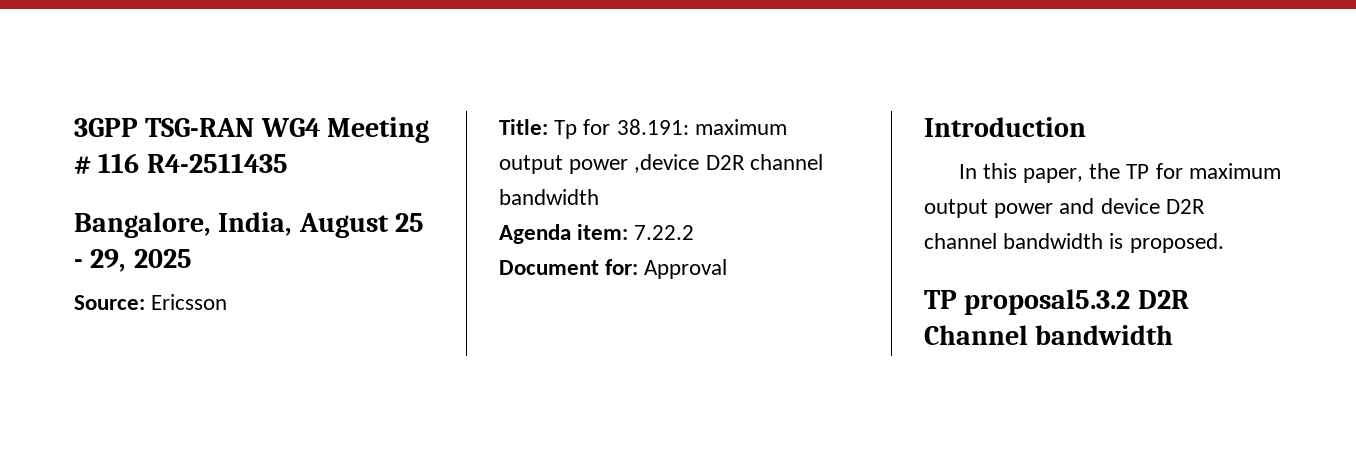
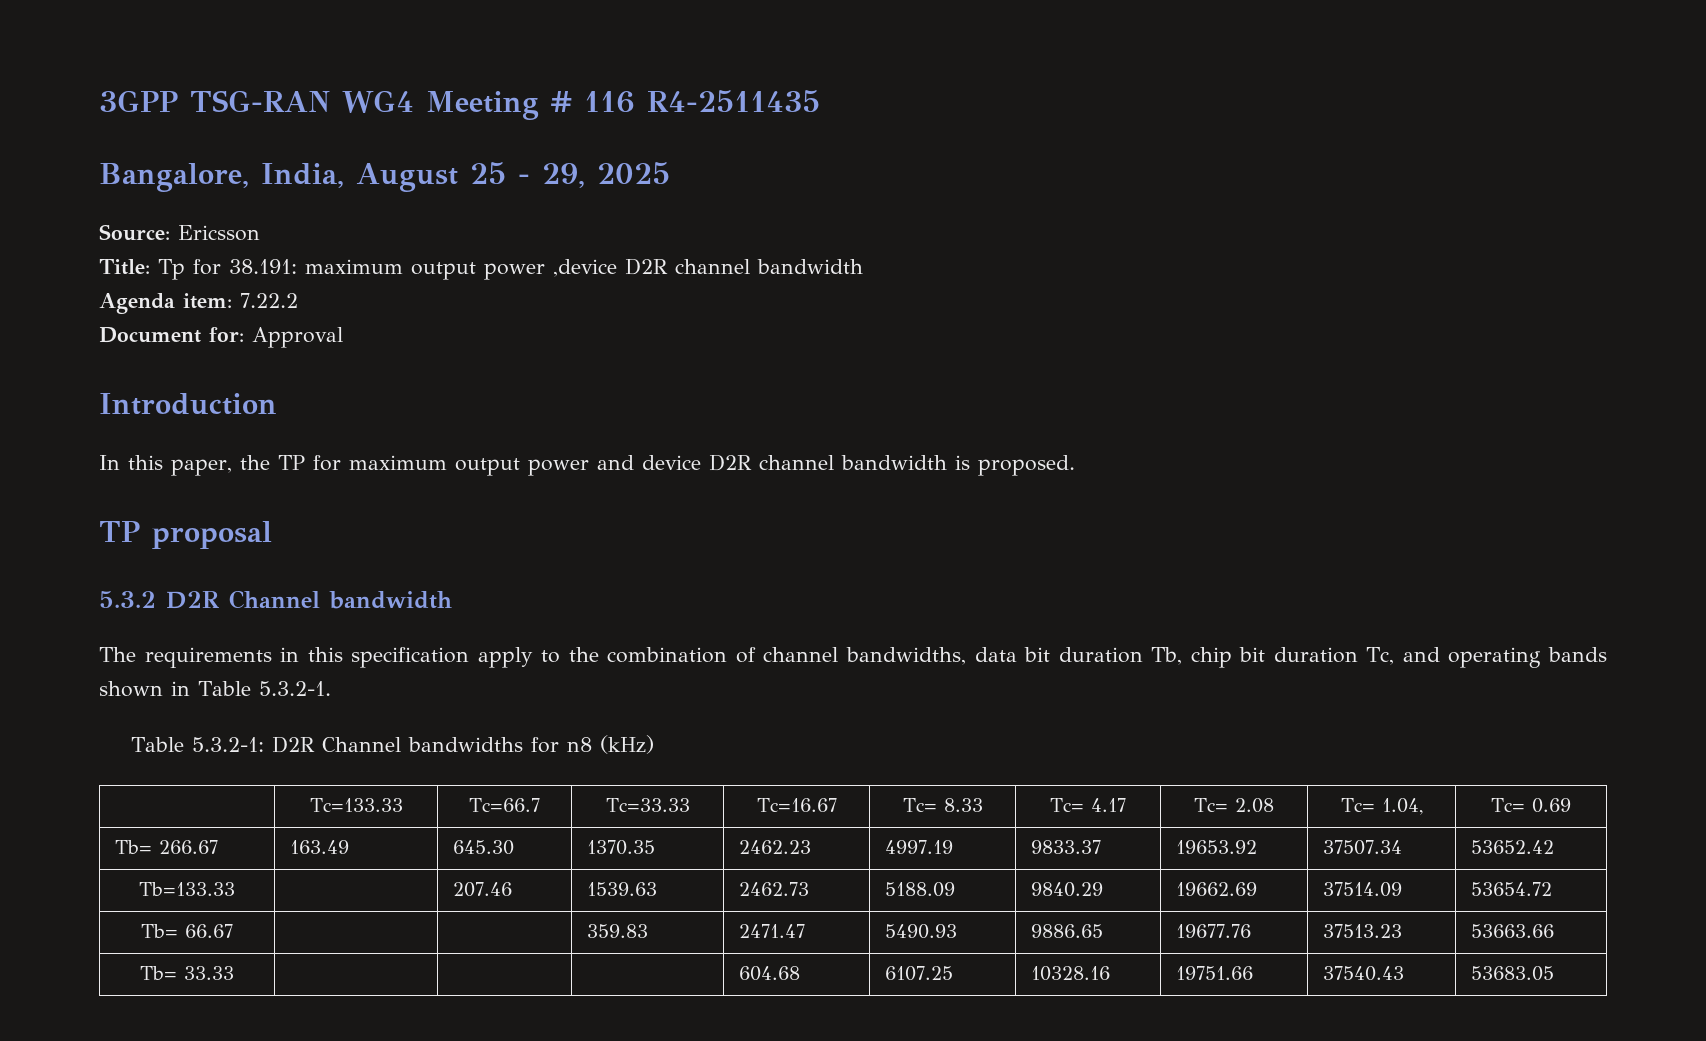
- TP proposal5.3.2 D2R Channel bandwidth
+ TP proposal
+ 5.3.2 D2R Channel bandwidth
+ The requirements in this specification apply to the combination of channel bandwidths, data bit duration Tb, chip bit duration Tc, and operating bands shown in Table 5.3.2-1.
+ Table 5.3.2-1: D2R Channel bandwidths for n8 (kHz)
+ | Tc=133.33 | Tc=66.7 | Tc=33.33 | Tc=16.67 | Tc= 8.33 | Tc= 4.17 | Tc= 2.08 | Tc= 1.04, | Tc= 0.69
+ Tb= 266.67 | 163.49 | 645.30 | 1370.35 | 2462.23 | 4997.19 | 9833.37 | 19653.92 | 37507.34 | 53652.42
+ Tb=133.33 | | 207.46 | 1539.63 | 2462.73 | 5188.09 | 9840.29 | 19662.69 | 37514.09 | 53654.72
+ Tb= 66.67 | | | 359.83 | 2471.47 | 5490.93 | 9886.65 | 19677.76 | 37513.23 | 53663.66
+ Tb= 33.33 | | | | 604.68 | 6107.25 | 10328.16 | 19751.66 | 37540.43 | 53683.05

